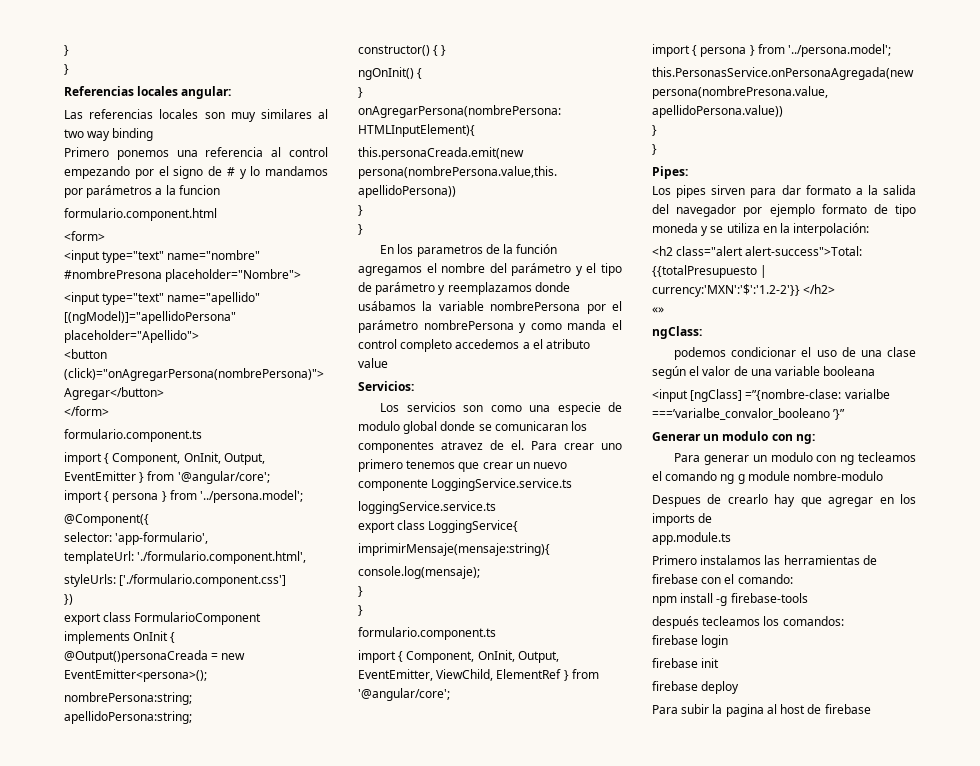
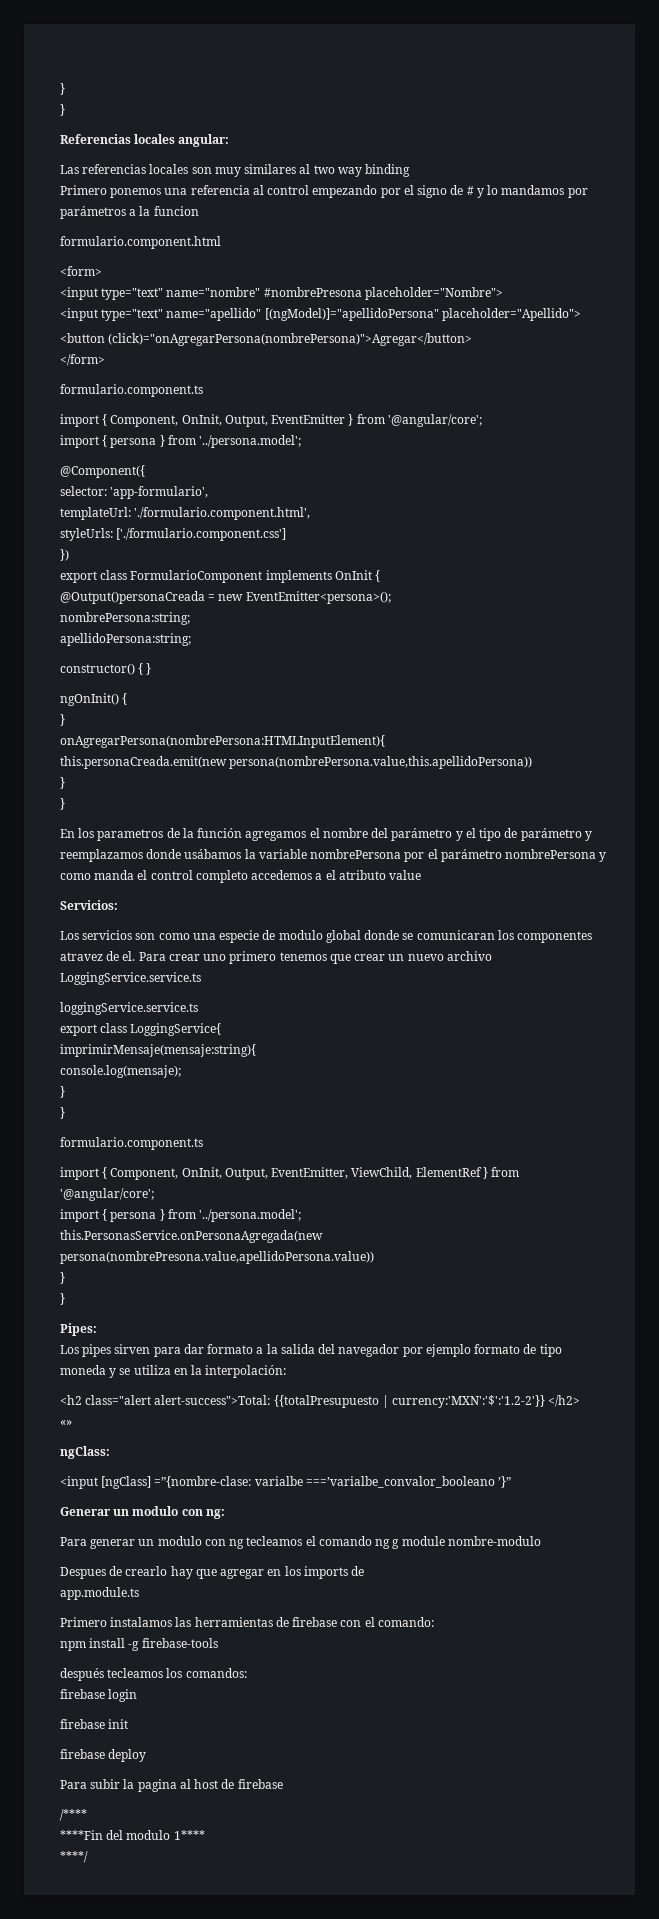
- Para crear uno primero tenemos que crear un nuevo componente LoggingService.service.ts
+ Para crear uno primero tenemos que crear un nuevo archivo LoggingService.service.ts
- podemos condicionar el uso de una clase según el valor de una variable booleana
+ /****
+ ****Fin del modulo 1****
+ ****/

